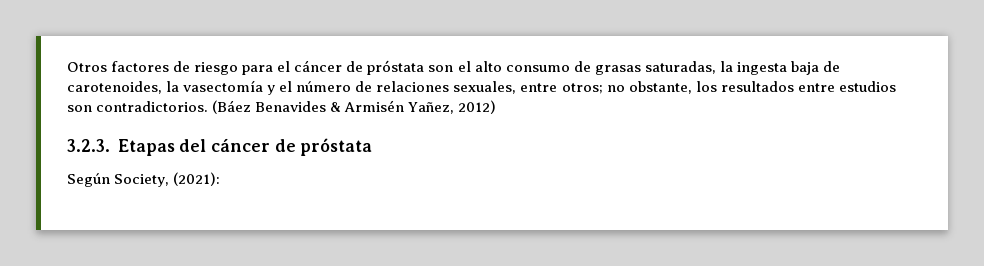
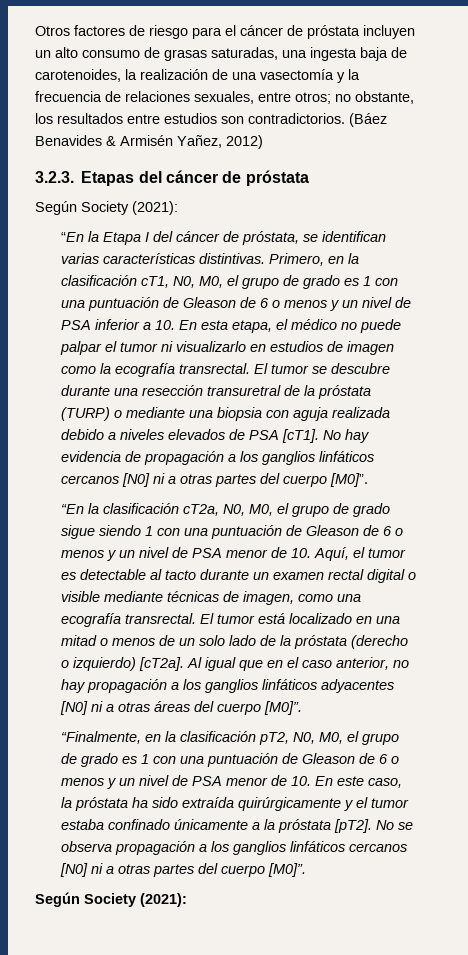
- Otros factores de riesgo para el cáncer de próstata son el alto consumo de grasas saturadas, la ingesta baja de carotenoides, la vasectomía y el número de relaciones sexuales, entre otros; no obstante, los resultados entre estudios son contradictorios.
+ Otros factores de riesgo para el cáncer de próstata incluyen un alto consumo de grasas saturadas, una ingesta baja de carotenoides, la realización de una vasectomía y la frecuencia de relaciones sexuales, entre otros; no obstante, los resultados entre estudios son contradictorios.
  3.2.3. Etapas del cáncer de próstata
- Según Society, (2021):
+ Según Society (2021):
+ “En la Etapa I del cáncer de próstata, se identifican varias características distintivas. Primero, en la clasificación cT1, N0, M0, el grupo de grado es 1 con una puntuación de Gleason de 6 o menos y un nivel de PSA inferior a 10. En esta etapa, el médico no puede palpar el tumor ni visualizarlo en estudios de imagen como la ecografía transrectal. El tumor se descubre durante una resección transuretral de la próstata (TURP) o mediante una biopsia con aguja realizada debido a niveles elevados de PSA [cT1]. No hay evidencia de propagación a los ganglios linfáticos cercanos [N0] ni a otras partes del cuerpo [M0]”.
+ “En la clasificación cT2a, N0, M0, el grupo de grado sigue siendo 1 con una puntuación de Gleason de 6 o menos y un nivel de PSA menor de 10. Aquí, el tumor es detectable al tacto durante un examen rectal digital o visible mediante técnicas de imagen, como una ecografía transrectal. El tumor está localizado en una mitad o menos de un solo lado de la próstata (derecho o izquierdo) [cT2a]. Al igual que en el caso anterior, no hay propagación a los ganglios linfáticos adyacentes [N0] ni a otras áreas del cuerpo [M0]”.
+ “Finalmente, en la clasificación pT2, N0, M0, el grupo de grado es 1 con una puntuación de Gleason de 6 o menos y un nivel de PSA menor de 10. En este caso, la próstata ha sido extraída quirúrgicamente y el tumor estaba confinado únicamente a la próstata [pT2]. No se observa propagación a los ganglios linfáticos cercanos [N0] ni a otras partes del cuerpo [M0]”.
+ Según Society (2021):

